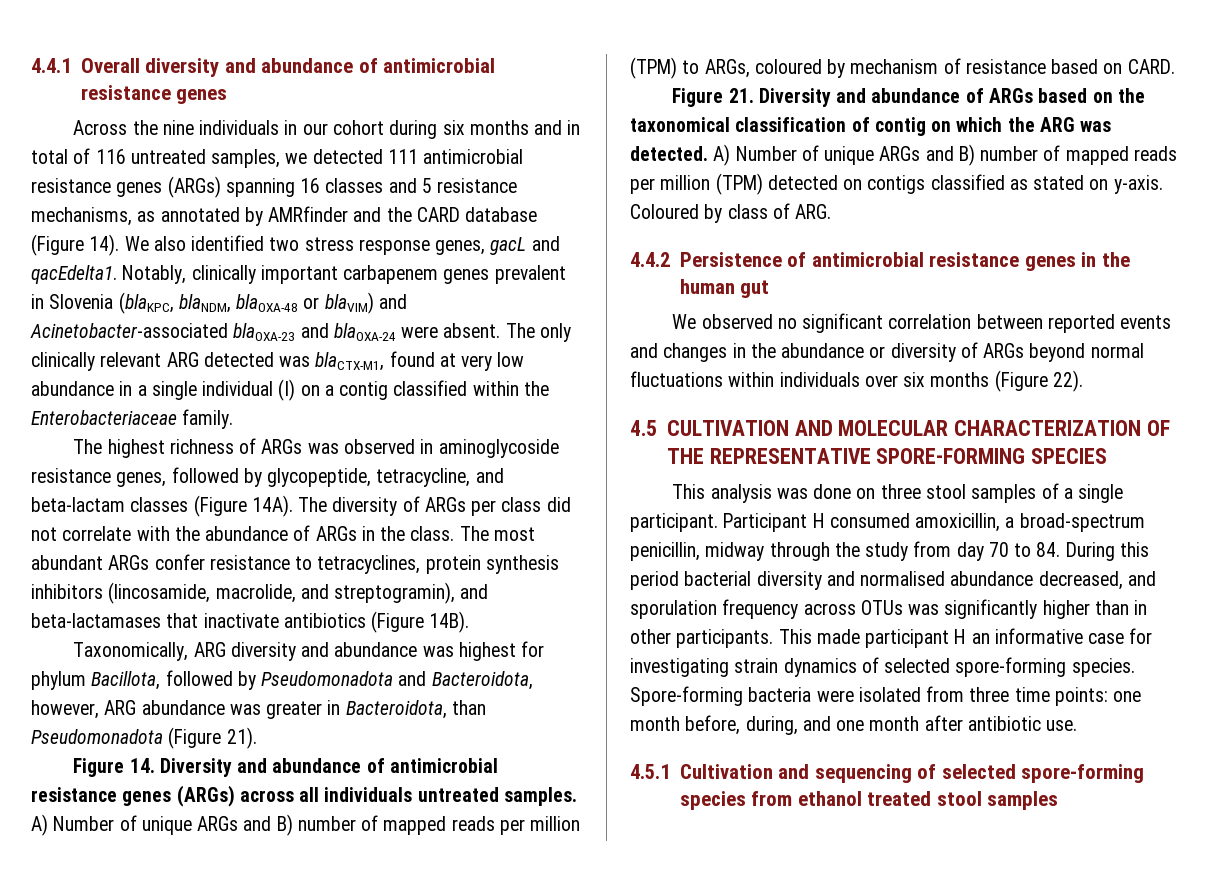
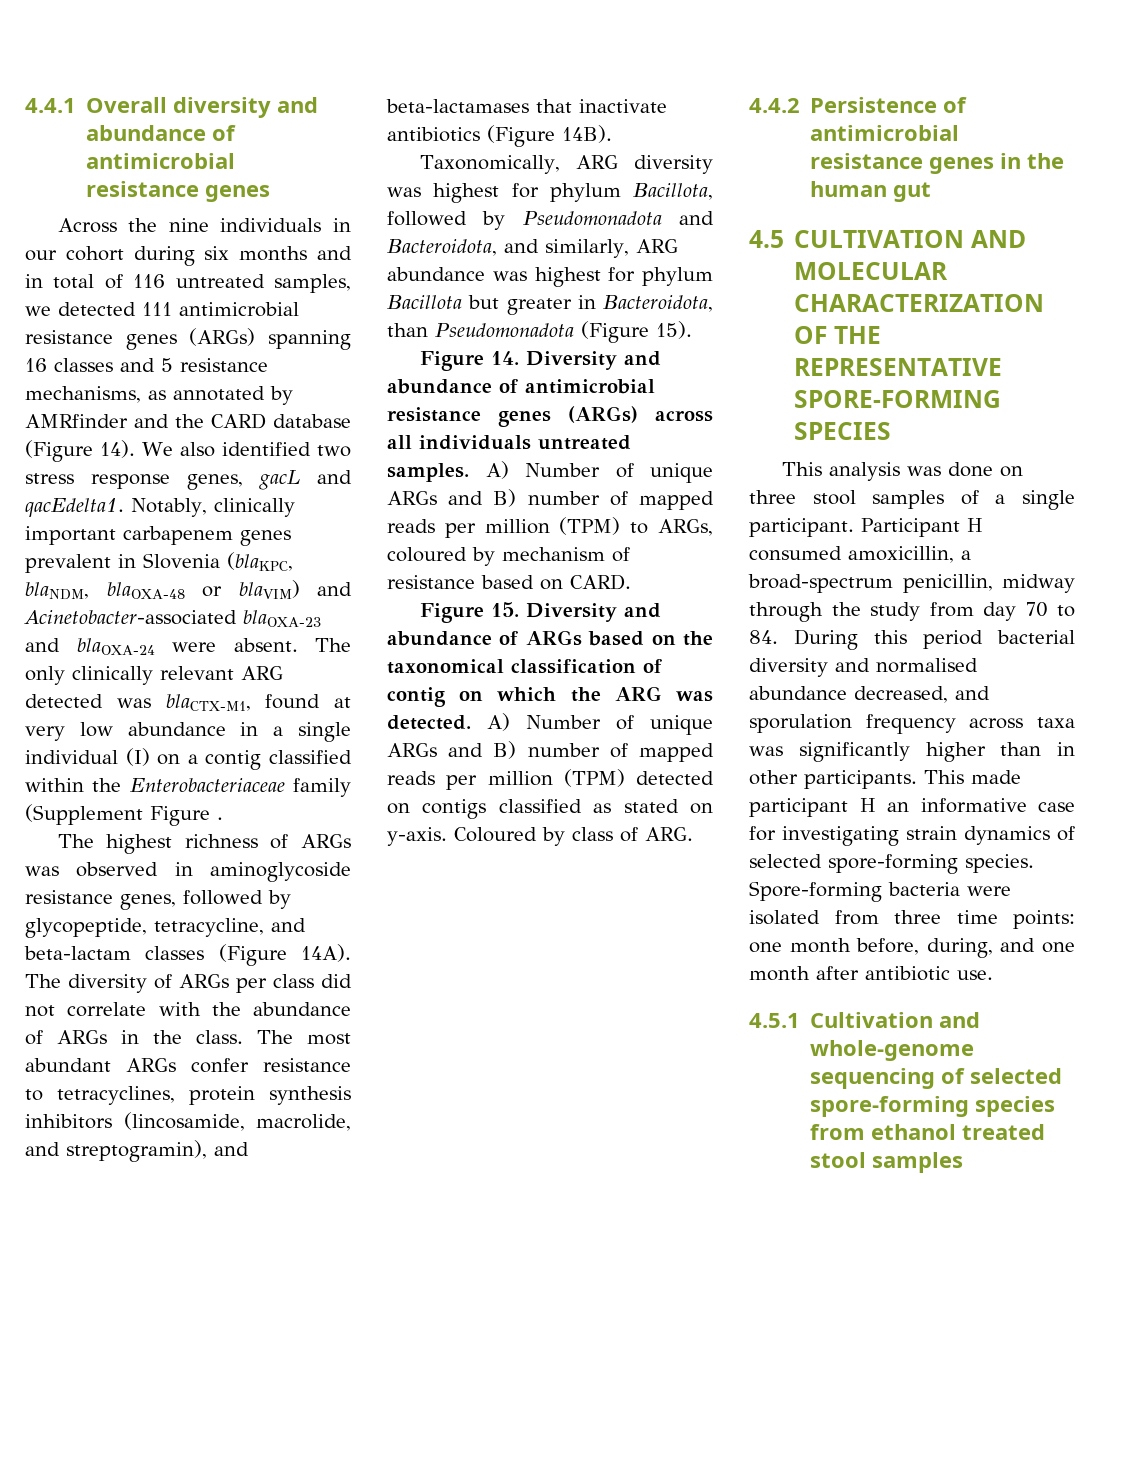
- The only clinically relevant ARG detected was blaCTX-M1, found at very low abundance in a single individual (I) on a contig classified within the Enterobacteriaceae family.
+ The only clinically relevant ARG detected was blaCTX-M1, found at very low abundance in a single individual (I) on a contig classified within the Enterobacteriaceae family (Supplement Figure .
- Taxonomically, ARG diversity and abundance was highest for phylum Bacillota, followed by Pseudomonadota and Bacteroidota, however, ARG abundance was greater in Bacteroidota, than Pseudomonadota (Figure 21).
+ Taxonomically, ARG diversity was highest for phylum Bacillota, followed by Pseudomonadota and Bacteroidota, and similarly, ARG abundance was highest for phylum Bacillota but greater in Bacteroidota, than Pseudomonadota (Figure 15).
- Figure 21. Diversity and abundance of ARGs based on the taxonomical classification of contig on which the ARG was detected.
+ Figure 15. Diversity and abundance of ARGs based on the taxonomical classification of contig on which the ARG was detected.
- We observed no significant correlation between reported events and changes in the abundance or diversity of ARGs beyond normal fluctuations within individuals over six months (Figure 22).
- Participant H consumed amoxicillin, a broad-spectrum penicillin, midway through the study from day 70 to 84. During this period bacterial diversity and normalised abundance decreased, and sporulation frequency across OTUs was significantly higher than in other participants.
+ Participant H consumed amoxicillin, a broad-spectrum penicillin, midway through the study from day 70 to 84. During this period bacterial diversity and normalised abundance decreased, and sporulation frequency across taxa was significantly higher than in other participants.
- 4.5.1 Cultivation and sequencing of selected spore-forming species from ethanol treated stool samples
+ 4.5.1 Cultivation and whole-genome sequencing of selected spore-forming species from ethanol treated stool samples

